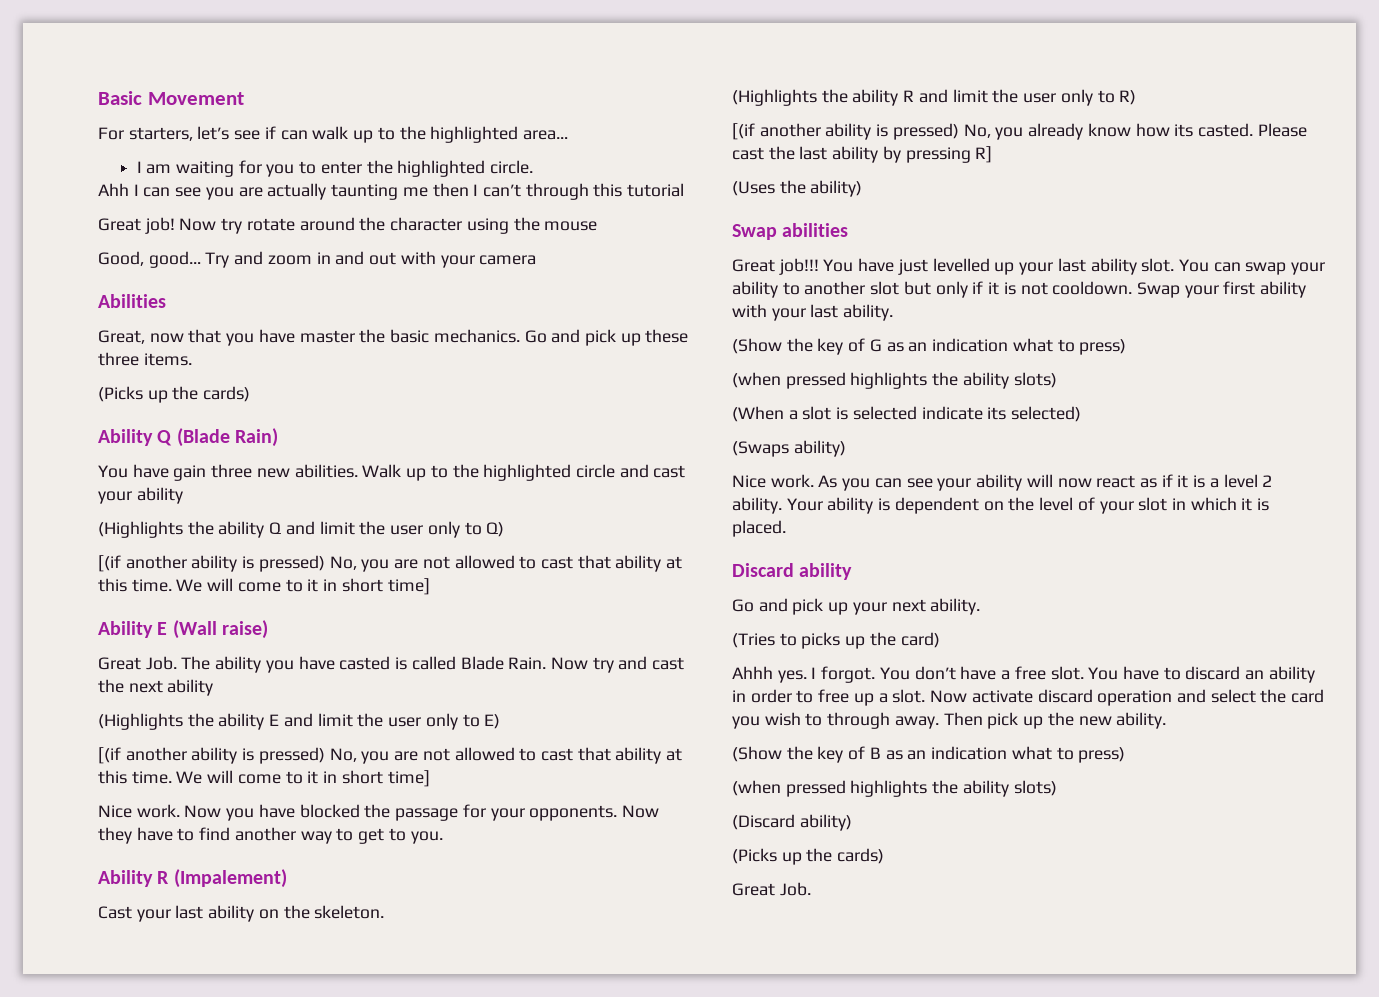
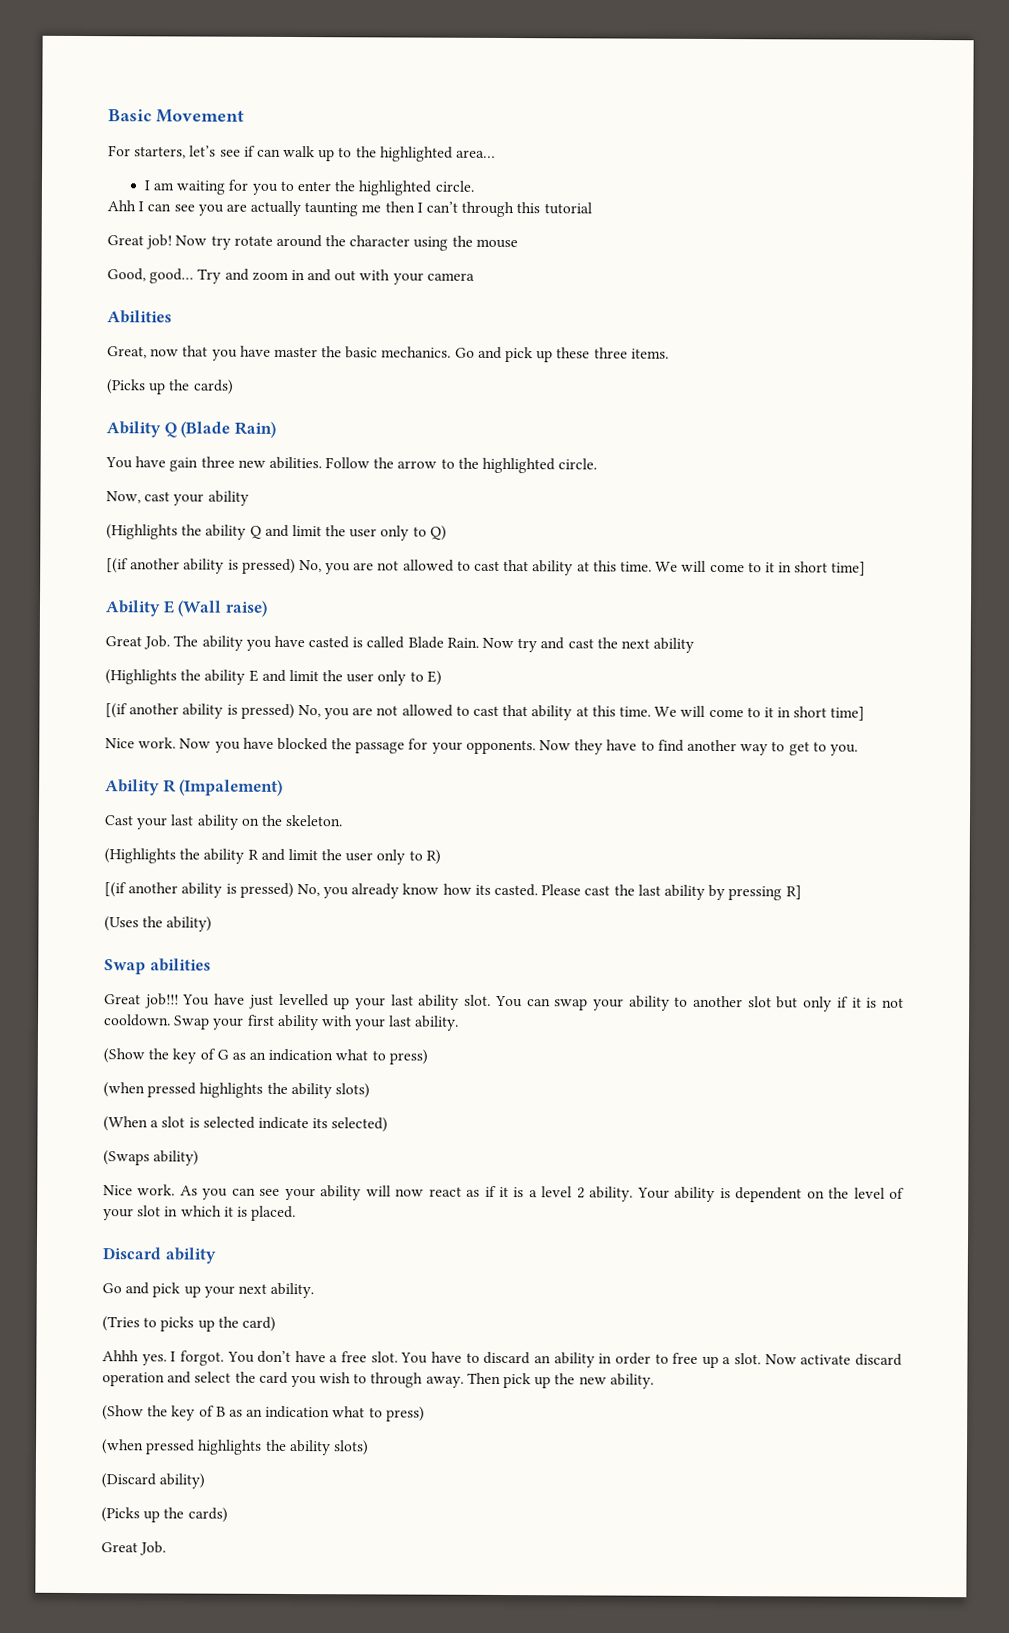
- Walk up to the highlighted circle and cast your ability
+ Follow the arrow to the highlighted circle.
+ Now, cast your ability

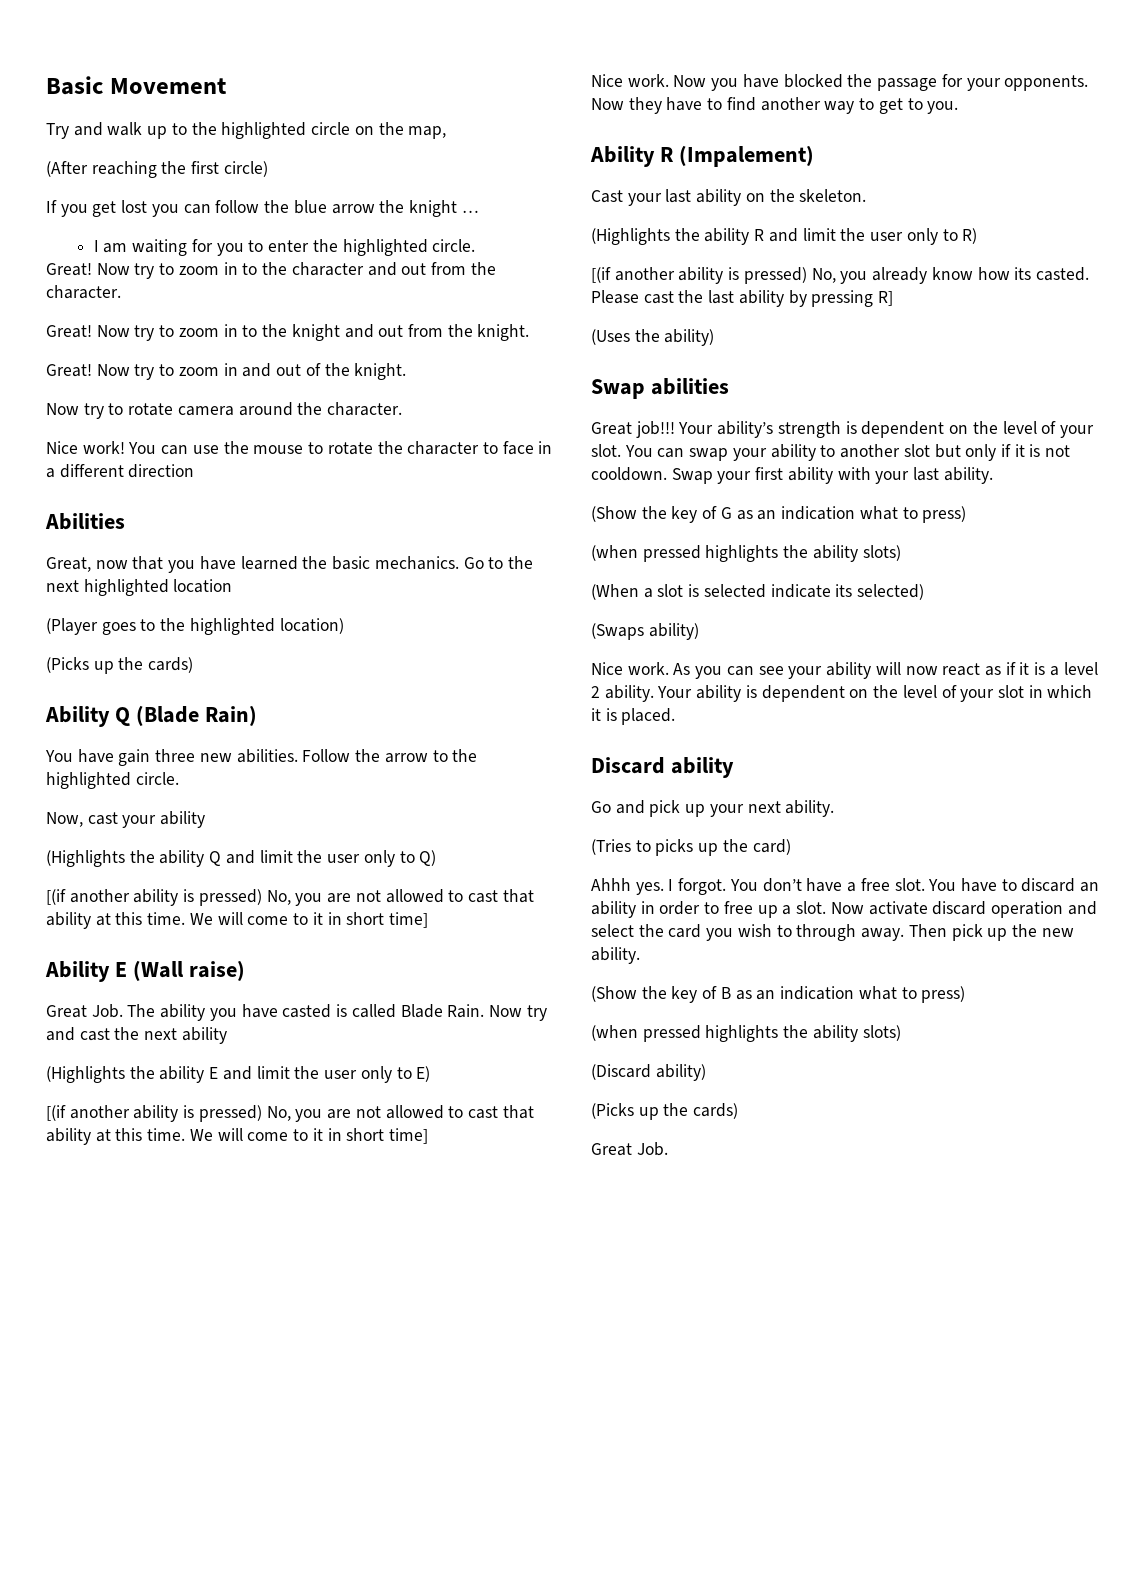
- For starters, let’s see if can walk up to the highlighted area…
+ Try and walk up to the highlighted circle on the map,
+ (After reaching the first circle)
+ If you get lost you can follow the blue arrow the knight …
- Ahh I can see you are actually taunting me then I can’t through this tutorial
- Great job! Now try rotate around the character using the mouse
- Good, good… Try and zoom in and out with your camera
+ Great! Now try to zoom in to the character and out from the character.
+ Great! Now try to zoom in to the knight and out from the knight.
+ Great! Now try to zoom in and out of the knight.
+ Now try to rotate camera around the character.
+ Nice work! You can use the mouse to rotate the character to face in a different direction
- Great, now that you have master the basic mechanics.
+ Great, now that you have learned the basic mechanics.
- Go and pick up these three items.
+ Go to the next highlighted location
+ (Player goes to the highlighted location)
- You have just levelled up your last ability slot.
+ Your ability’s strength is dependent on the level of your slot.

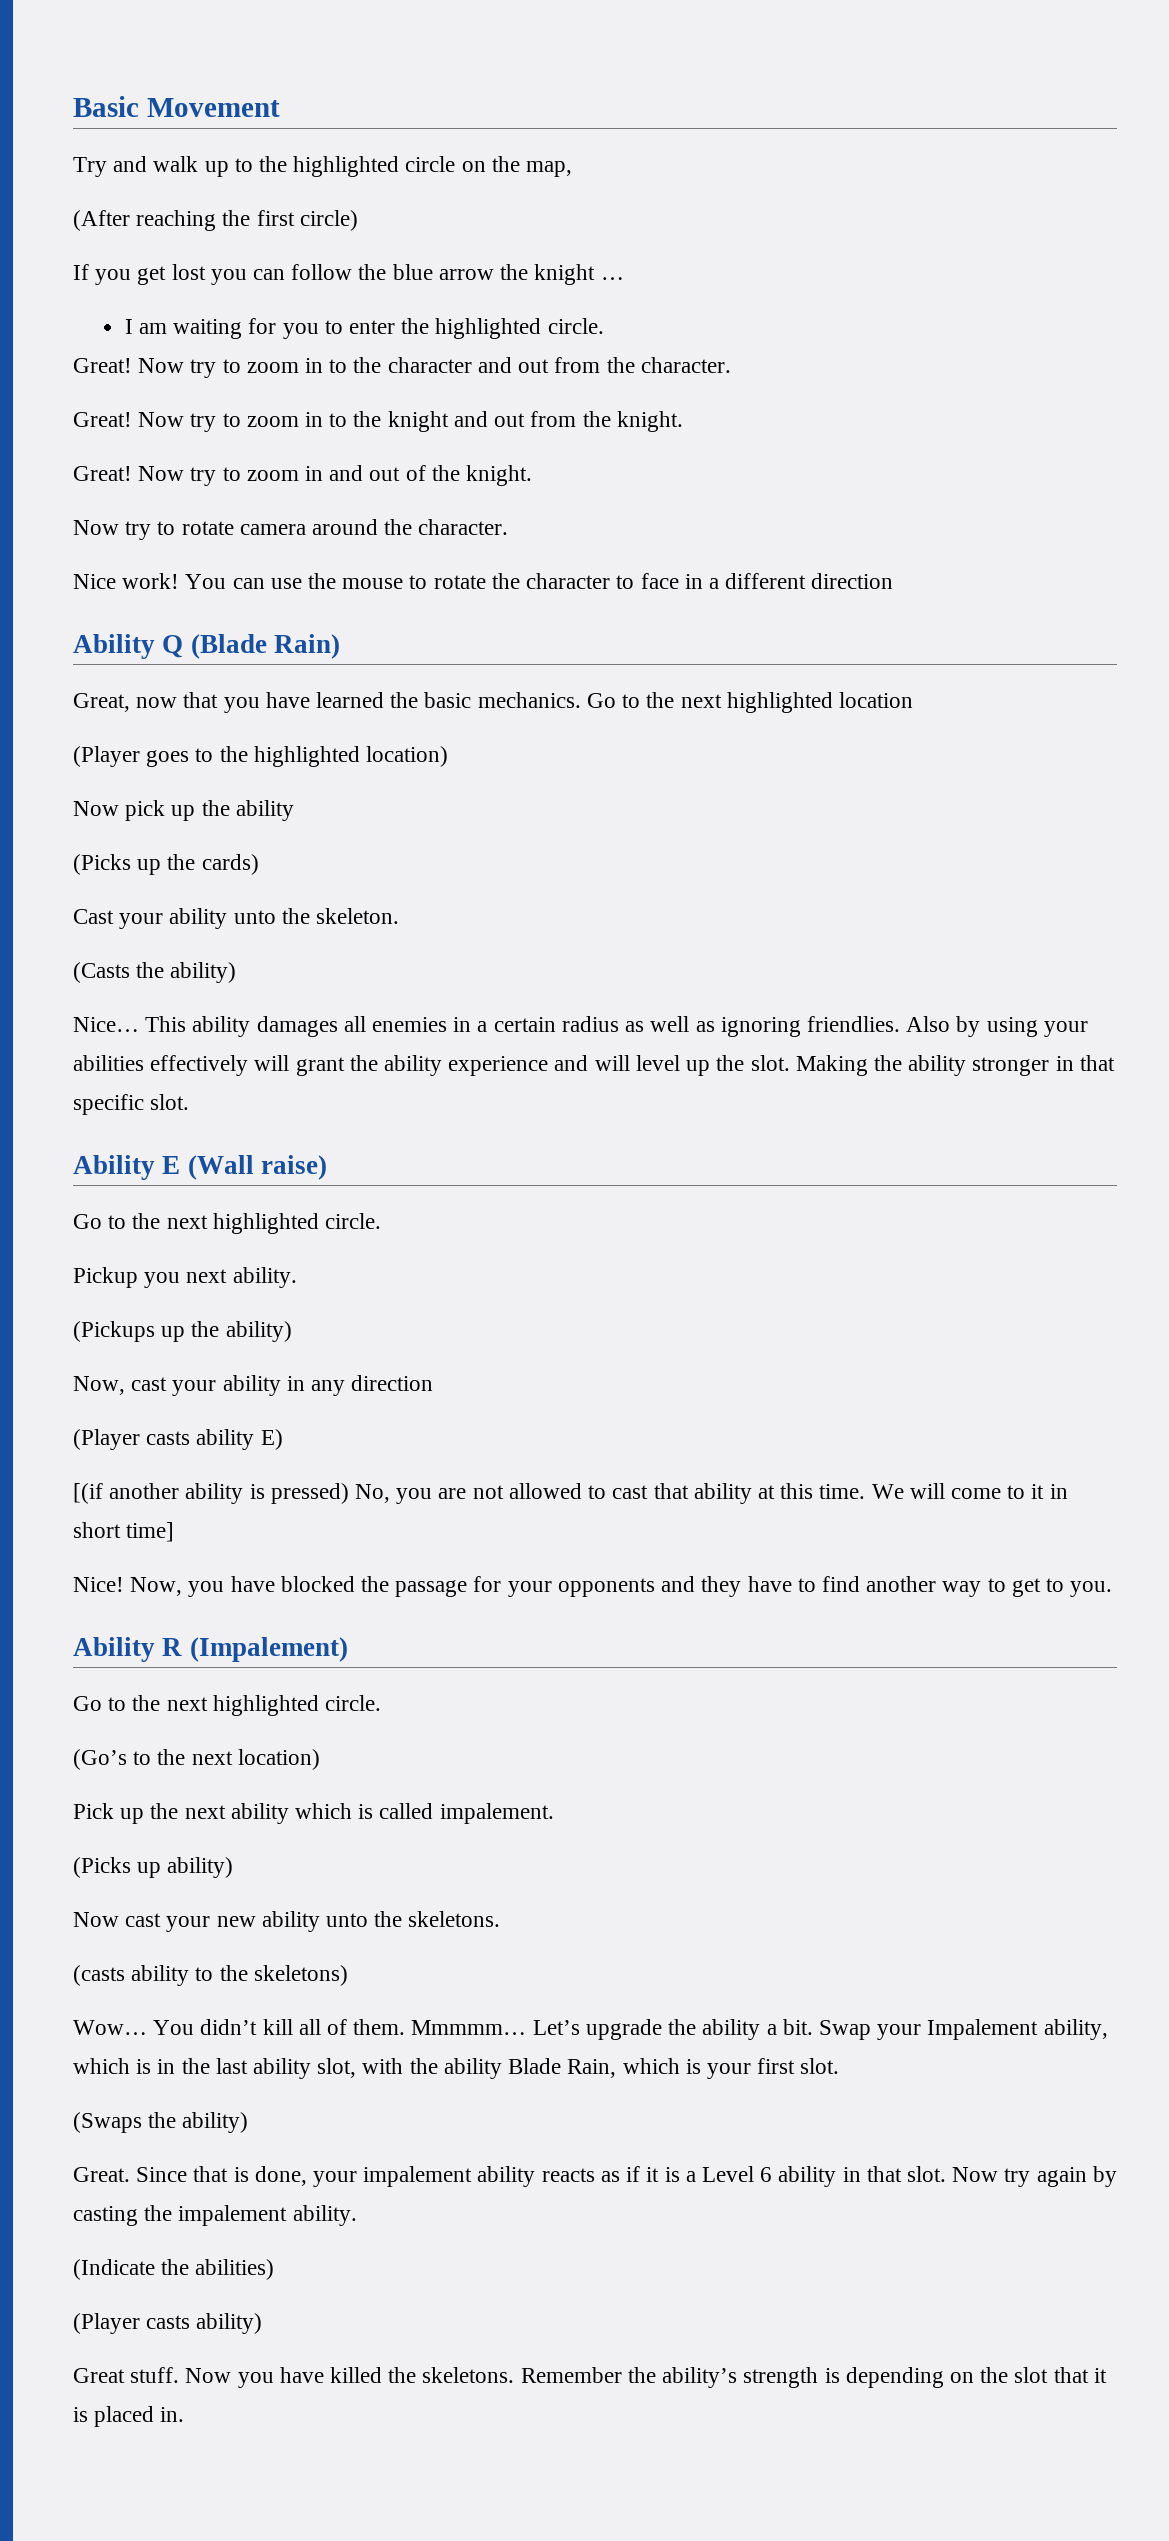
- Abilities
+ Ability Q (Blade Rain)
  (Player goes to the highlighted location)
+ Now pick up the ability
  (Picks up the cards)
- Ability Q (Blade Rain)
- You have gain three new abilities. Follow the arrow to the highlighted circle.
- Now, cast your ability
- (Highlights the ability Q and limit the user only to Q)
- [(if another ability is pressed) No, you are not allowed to cast that ability at this time. We will come to it in short time]
+ Cast your ability unto the skeleton.
+ (Casts the ability)
+ Nice… This ability damages all enemies in a certain radius as well as ignoring friendlies. Also by using your abilities effectively will grant the ability experience and will level up the slot. Making the ability stronger in that specific slot.
  Ability E (Wall raise)
- Great Job. The ability you have casted is called Blade Rain. Now try and cast the next ability
- (Highlights the ability E and limit the user only to E)
+ Go to the next highlighted circle.
+ Pickup you next ability.
+ (Pickups up the ability)
+ Now, cast your ability in any direction
+ (Player casts ability E)
- Nice work. Now you have blocked the passage for your opponents. Now they have to find another way to get to you.
+ Nice! Now, you have blocked the passage for your opponents and they have to find another way to get to you.
  Ability R (Impalement)
- Cast your last ability on the skeleton.
- (Highlights the ability R and limit the user only to R)
- [(if another ability is pressed) No, you already know how its casted. Please cast the last ability by pressing R]
- (Uses the ability)
- Swap abilities
- Great job!!! Your ability’s strength is dependent on the level of your slot. You can swap your ability to another slot but only if it is not cooldown. Swap your first ability with your last ability.
- (Show the key of G as an indication what to press)
- (when pressed highlights the ability slots)
- (When a slot is selected indicate its selected)
- (Swaps ability)
- Nice work. As you can see your ability will now react as if it is a level 2 ability. Your ability is dependent on the level of your slot in which it is placed.
- Discard ability
- Go and pick up your next ability.
- (Tries to picks up the card)
- Ahhh yes. I forgot. You don’t have a free slot. You have to discard an ability in order to free up a slot. Now activate discard operation and select the card you wish to through away. Then pick up the new ability.
- (Show the key of B as an indication what to press)
- (when pressed highlights the ability slots)
- (Discard ability)
- (Picks up the cards)
- Great Job.
+ Go to the next highlighted circle.
+ (Go’s to the next location)
+ Pick up the next ability which is called impalement.
+ (Picks up ability)
+ Now cast your new ability unto the skeletons.
+ (casts ability to the skeletons)
+ Wow… You didn’t kill all of them. Mmmmm… Let’s upgrade the ability a bit. Swap your Impalement ability, which is in the last ability slot, with the ability Blade Rain, which is your first slot.
+ (Swaps the ability)
+ Great. Since that is done, your impalement ability reacts as if it is a Level 6 ability in that slot. Now try again by casting the impalement ability.
+ (Indicate the abilities)
+ (Player casts ability)
+ Great stuff. Now you have killed the skeletons. Remember the ability’s strength is depending on the slot that it is placed in.

